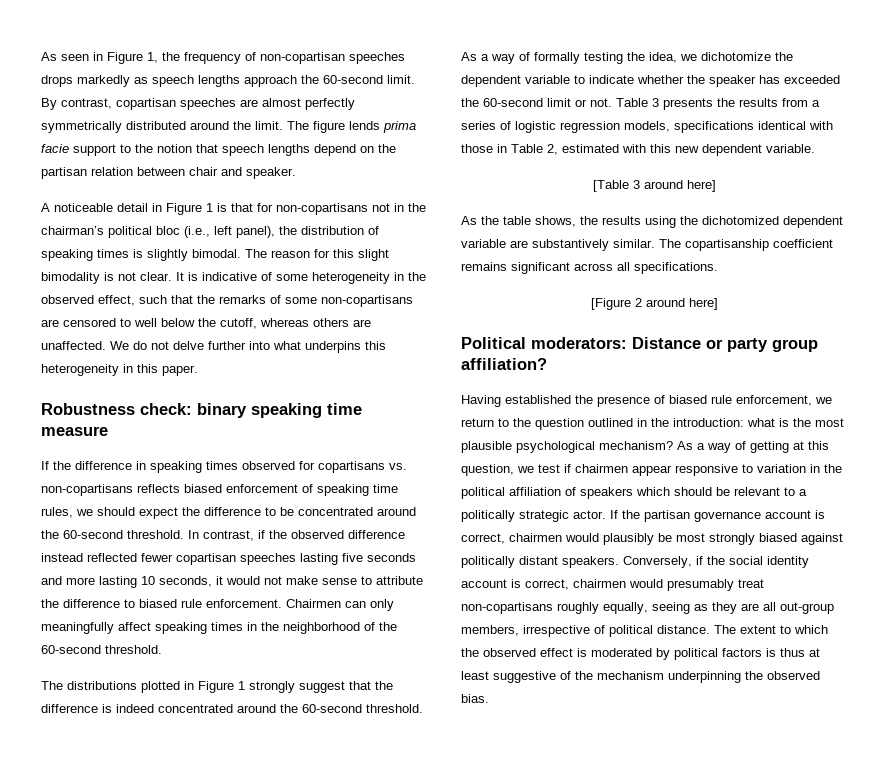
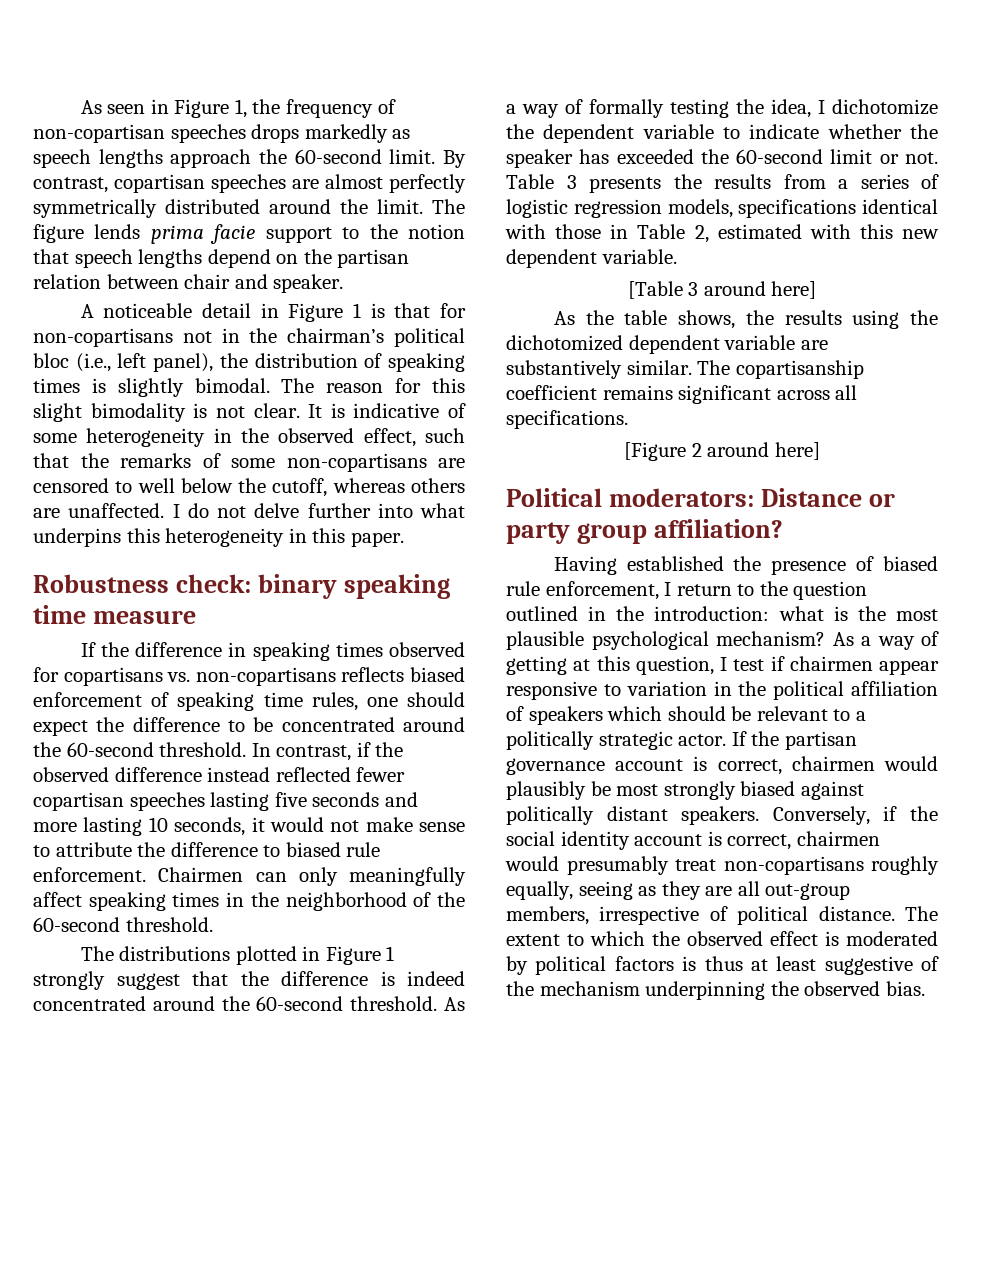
- We do not delve further into what underpins this heterogeneity in this paper.
+ I do not delve further into what underpins this heterogeneity in this paper.
- If the difference in speaking times observed for copartisans vs. non-copartisans reflects biased enforcement of speaking time rules, we should expect the difference to be concentrated around the 60-second threshold.
+ If the difference in speaking times observed for copartisans vs. non-copartisans reflects biased enforcement of speaking time rules, one should expect the difference to be concentrated around the 60-second threshold.
- As a way of formally testing the idea, we dichotomize the dependent variable to indicate whether the speaker has exceeded the 60-second limit or not.
+ As a way of formally testing the idea, I dichotomize the dependent variable to indicate whether the speaker has exceeded the 60-second limit or not.
- Having established the presence of biased rule enforcement, we return to the question outlined in the introduction: what is the most plausible psychological mechanism?
+ Having established the presence of biased rule enforcement, I return to the question outlined in the introduction: what is the most plausible psychological mechanism?
- As a way of getting at this question, we test if chairmen appear responsive to variation in the political affiliation of speakers which should be relevant to a politically strategic actor.
+ As a way of getting at this question, I test if chairmen appear responsive to variation in the political affiliation of speakers which should be relevant to a politically strategic actor.

